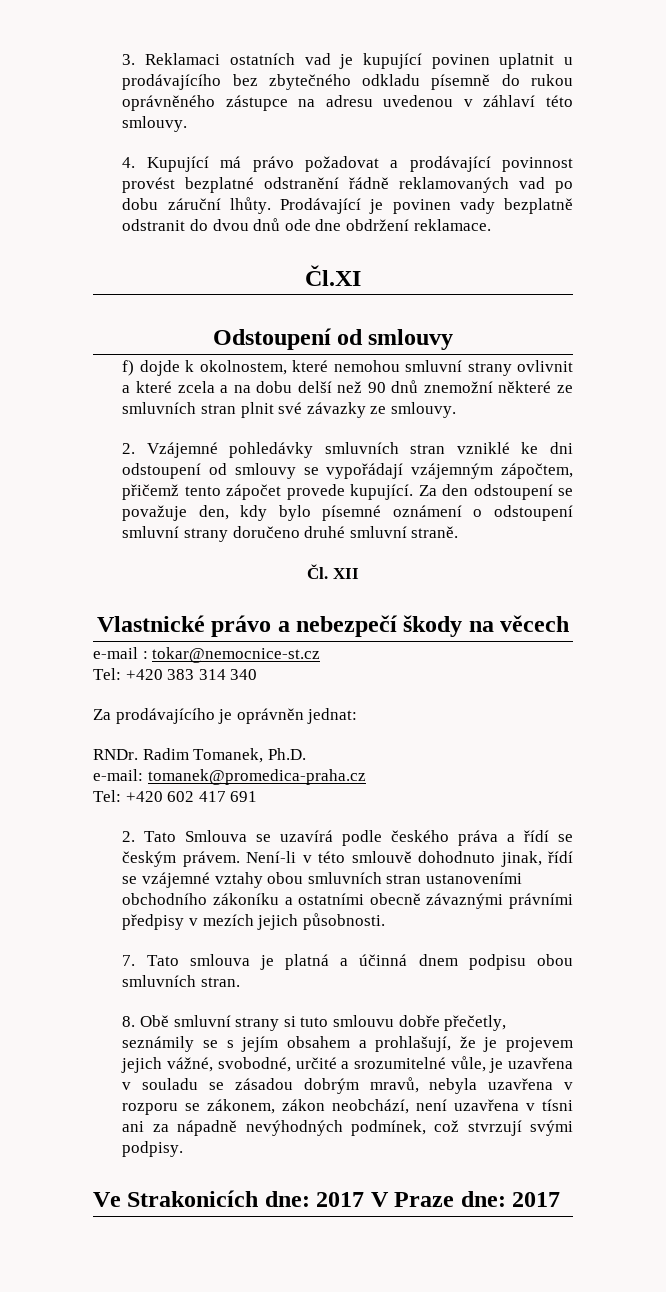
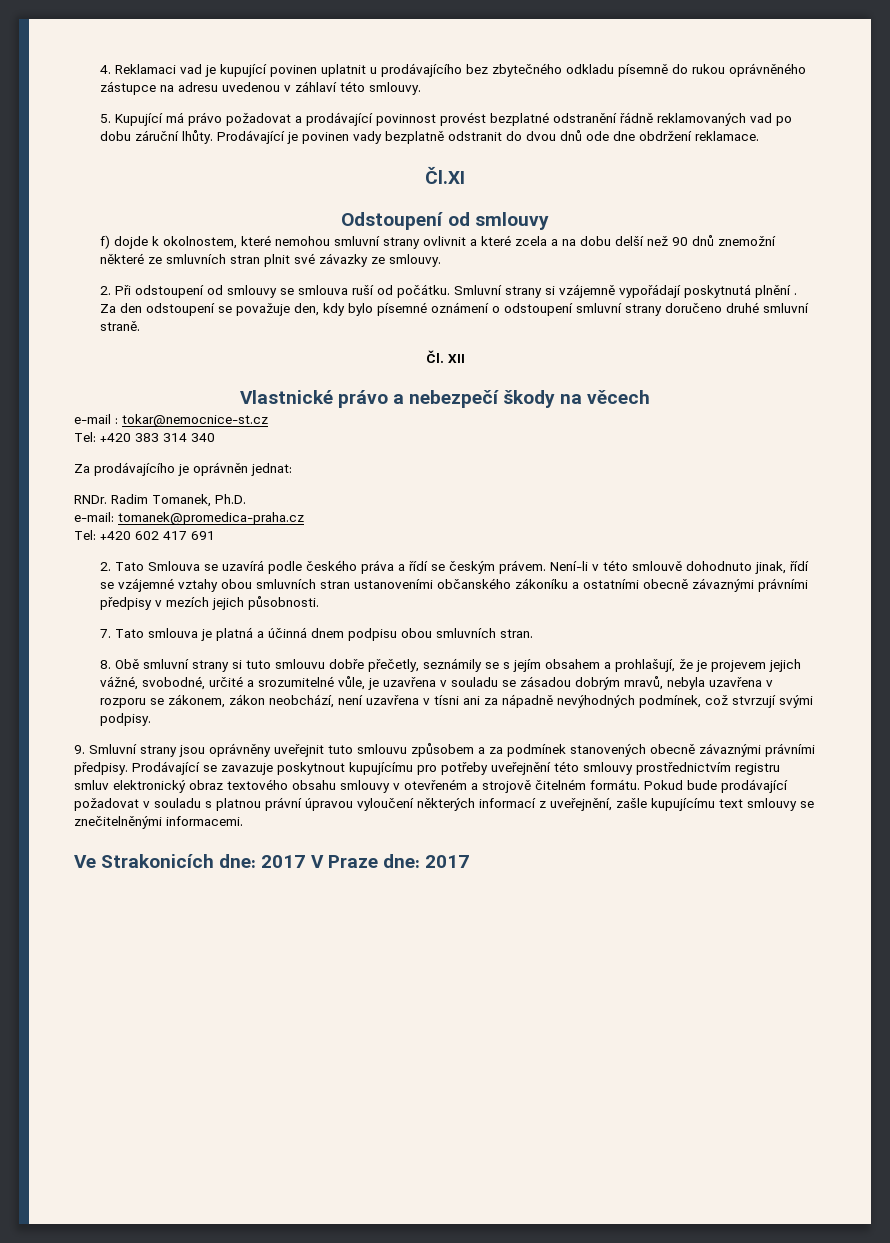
- 3. Reklamaci ostatních vad je kupující povinen uplatnit u prodávajícího bez zbytečného odkladu písemně do rukou oprávněného zástupce na adresu uvedenou v záhlaví této smlouvy.
+ 4. Reklamaci vad je kupující povinen uplatnit u prodávajícího bez zbytečného odkladu písemně do rukou oprávněného zástupce na adresu uvedenou v záhlaví této smlouvy.
- 4. Kupující má právo požadovat a prodávající povinnost provést bezplatné odstranění řádně reklamovaných vad po dobu záruční lhůty.
+ 5. Kupující má právo požadovat a prodávající povinnost provést bezplatné odstranění řádně reklamovaných vad po dobu záruční lhůty.
- 2. Vzájemné pohledávky smluvních stran vzniklé ke dni odstoupení od smlouvy se vypořádají vzájemným zápočtem, přičemž tento zápočet provede kupující.
+ 2. Při odstoupení od smlouvy se smlouva ruší od počátku. Smluvní strany si vzájemně vypořádají poskytnutá plnění .
- Není-li v této smlouvě dohodnuto jinak, řídí se vzájemné vztahy obou smluvních stran ustanoveními obchodního zákoníku a ostatními obecně závaznými právními předpisy v mezích jejich působnosti.
+ Není-li v této smlouvě dohodnuto jinak, řídí se vzájemné vztahy obou smluvních stran ustanoveními občanského zákoníku a ostatními obecně závaznými právními předpisy v mezích jejich působnosti.
+ 9. Smluvní strany jsou oprávněny uveřejnit tuto smlouvu způsobem a za podmínek stanovených obecně závaznými právními předpisy. Prodávající se zavazuje poskytnout kupujícímu pro potřeby uveřejnění této smlouvy prostřednictvím registru smluv elektronický obraz textového obsahu smlouvy v otevřeném a strojově čitelném formátu. Pokud bude prodávající požadovat v souladu s platnou právní úpravou vyloučení některých informací z uveřejnění, zašle kupujícímu text smlouvy se znečitelněnými informacemi.

